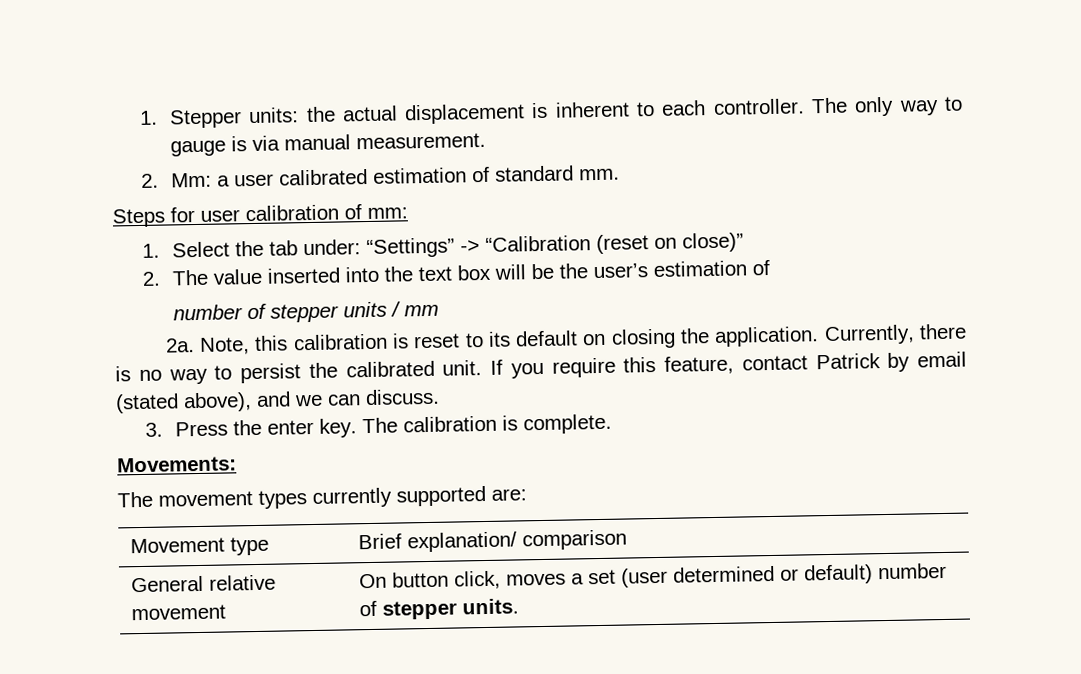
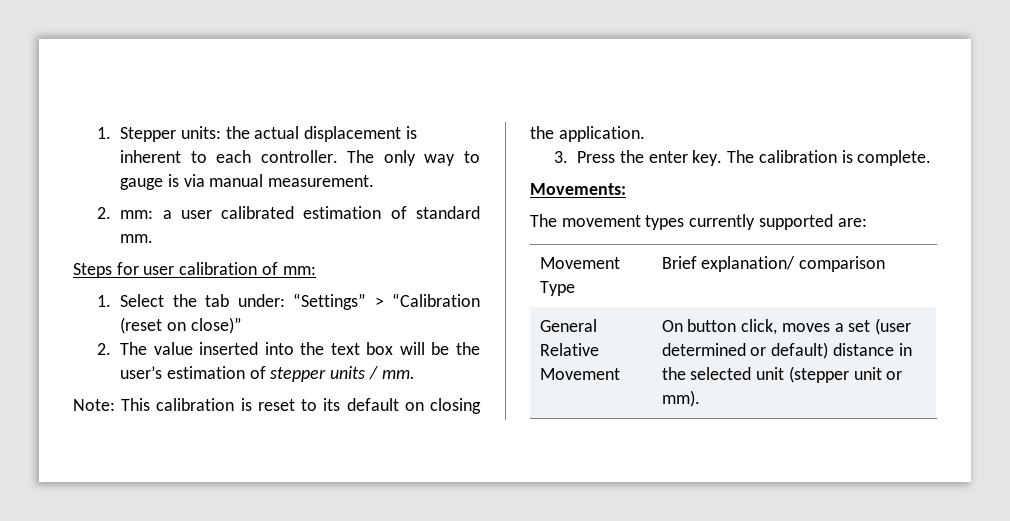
- 2. Mm: a user calibrated estimation of standard mm.
+ 2. mm: a user calibrated estimation of standard mm.
- 1. Select the tab under: “Settings” -> “Calibration (reset on close)”
+ 1. Select the tab under: “Settings” > “Calibration (reset on close)”
- 2. The value inserted into the text box will be the user’s estimation of
- number of stepper units / mm
- 2a. Note, this calibration is reset to its default on closing the application. Currently, there is no way to persist the calibrated unit. If you require this feature, contact Patrick by email (stated above), and we can discuss.
+ 2. The value inserted into the text box will be the user’s estimation of stepper units / mm.
+ Note: This calibration is reset to its default on closing the application.
- Movement type | Brief explanation/ comparison
+ Movement Type | Brief explanation/ comparison
- General relative movement | On button click, moves a set (user determined or default) number of stepper units.
+ General Relative Movement | On button click, moves a set (user determined or default) distance in the selected unit (stepper unit or mm).

